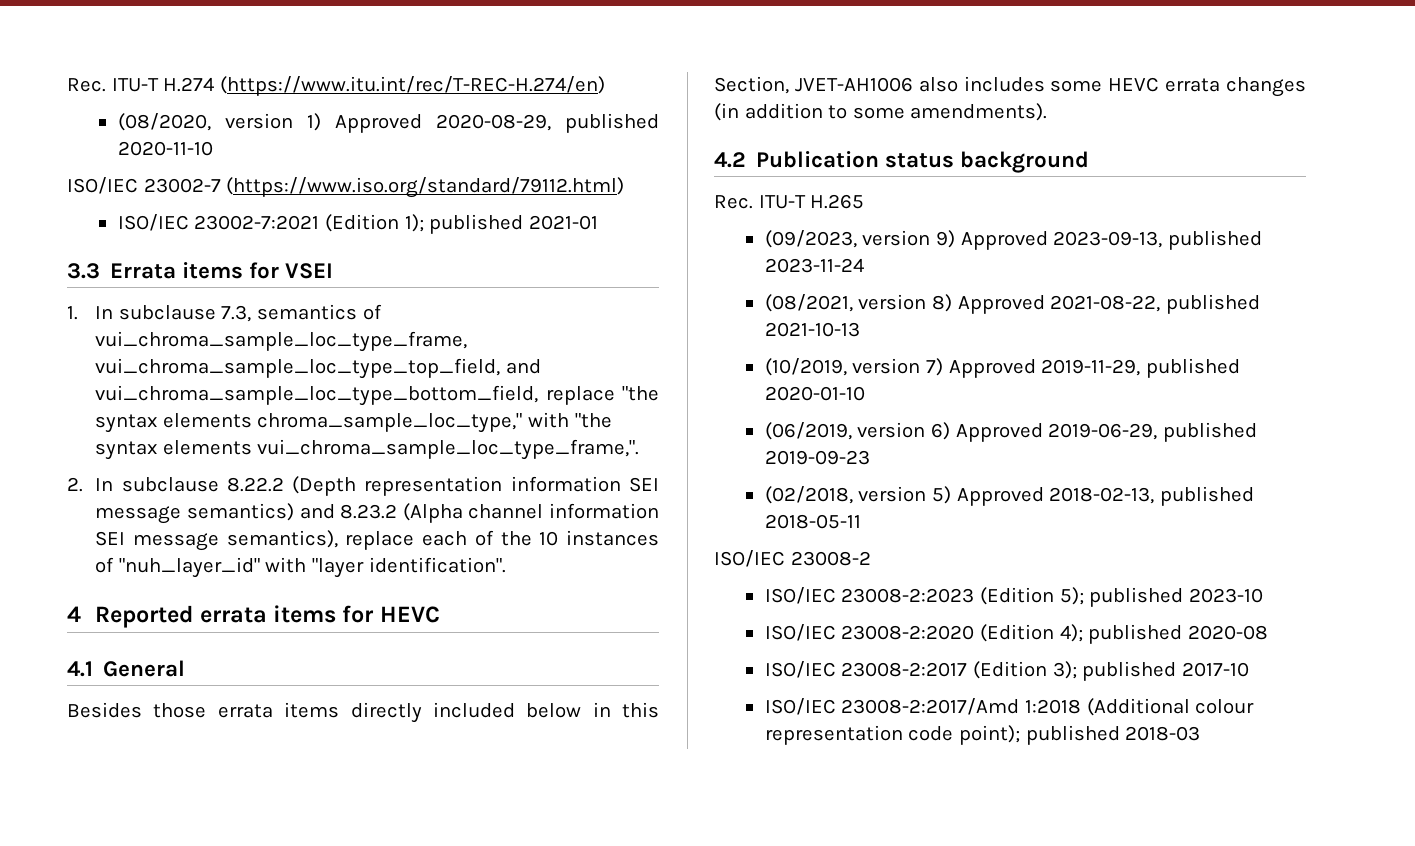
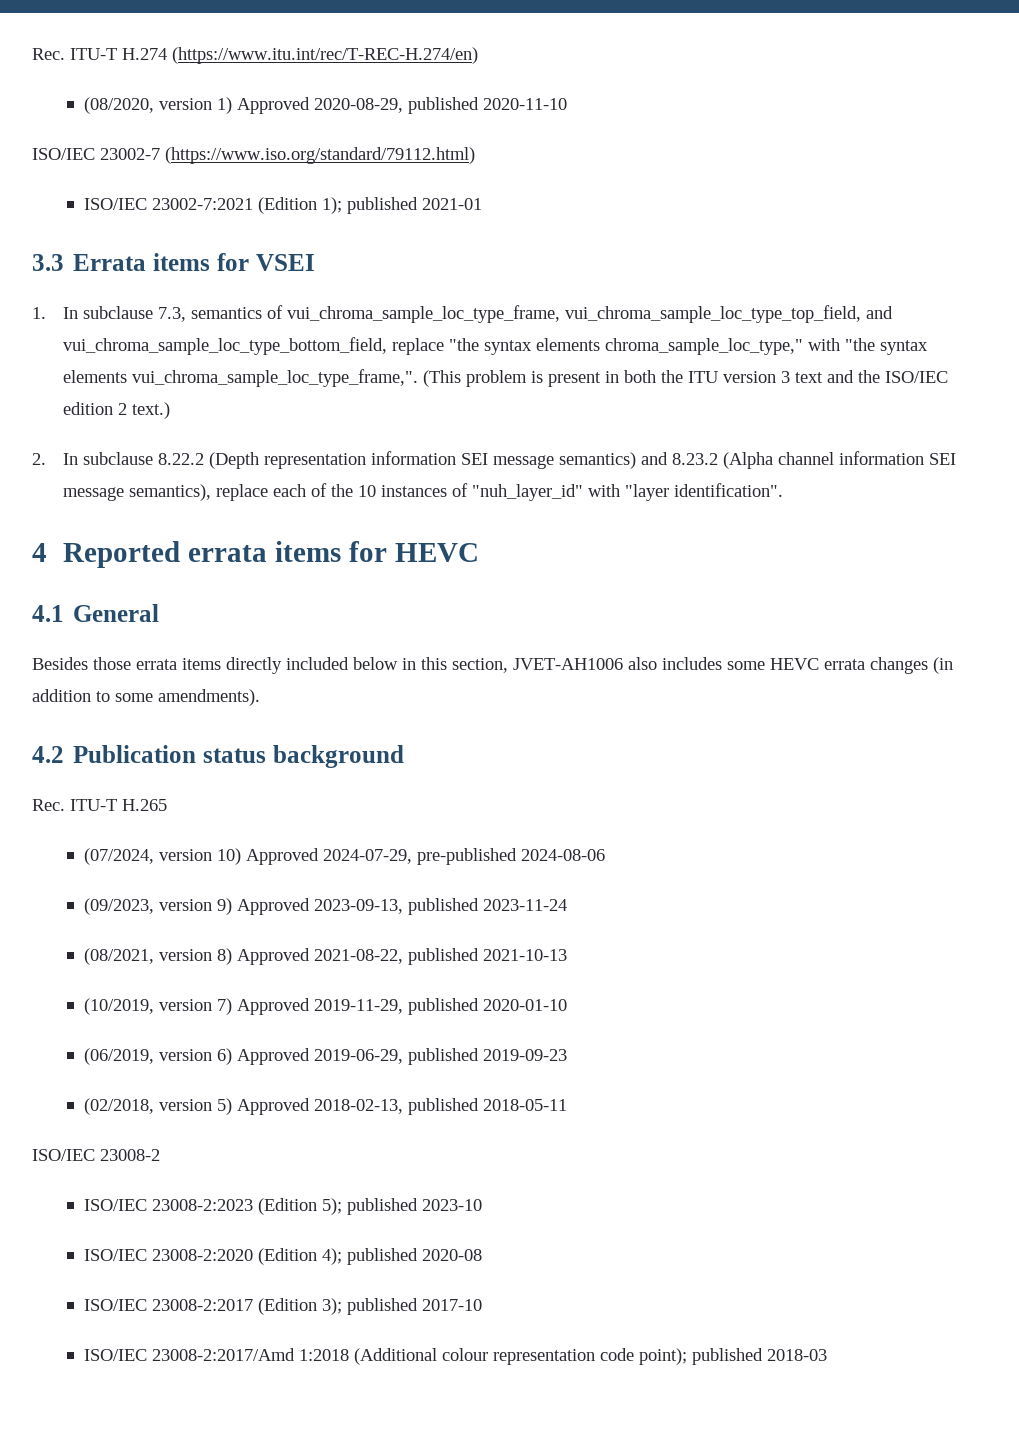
+ (This problem is present in both the ITU version 3 text and the ISO/IEC edition 2 text.)
- Besides those errata items directly included below in this Section, JVET-AH1006 also includes some HEVC errata changes (in addition to some amendments).
+ Besides those errata items directly included below in this section, JVET-AH1006 also includes some HEVC errata changes (in addition to some amendments).
+ (07/2024, version 10) Approved 2024-07-29, pre-published 2024-08-06

